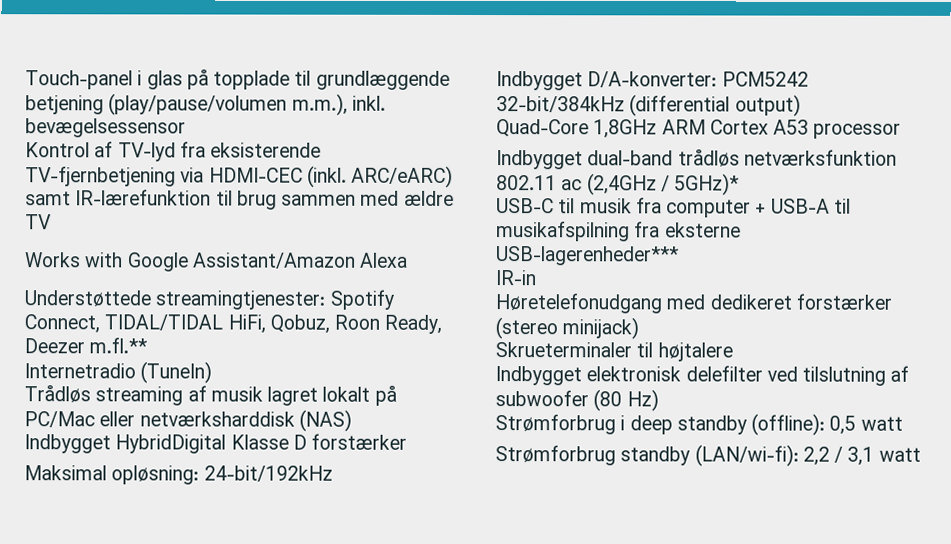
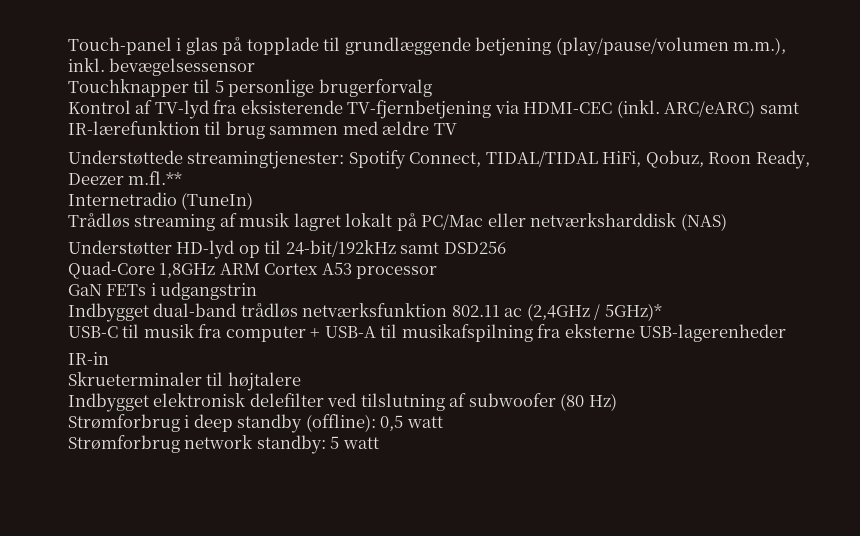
+ Touchknapper til 5 personlige brugerforvalg
- Works with Google Assistant/Amazon Alexa
- Indbygget HybridDigital Klasse D forstærker
- Maksimal opløsning: 24-bit/192kHz
- Indbygget D/A-konverter: PCM5242 32-bit/384kHz (differential output)
+ Understøtter HD-lyd op til 24-bit/192kHz samt DSD256
+ GaN FETs i udgangstrin
- USB-C til musik fra computer + USB-A til musikafspilning fra eksterne USB-lagerenheder***
+ USB-C til musik fra computer + USB-A til musikafspilning fra eksterne USB-lagerenheder
- Høretelefonudgang med dedikeret forstærker (stereo minijack)
- Strømforbrug standby (LAN/wi-fi): 2,2 / 3,1 watt
+ Strømforbrug network standby: 5 watt

